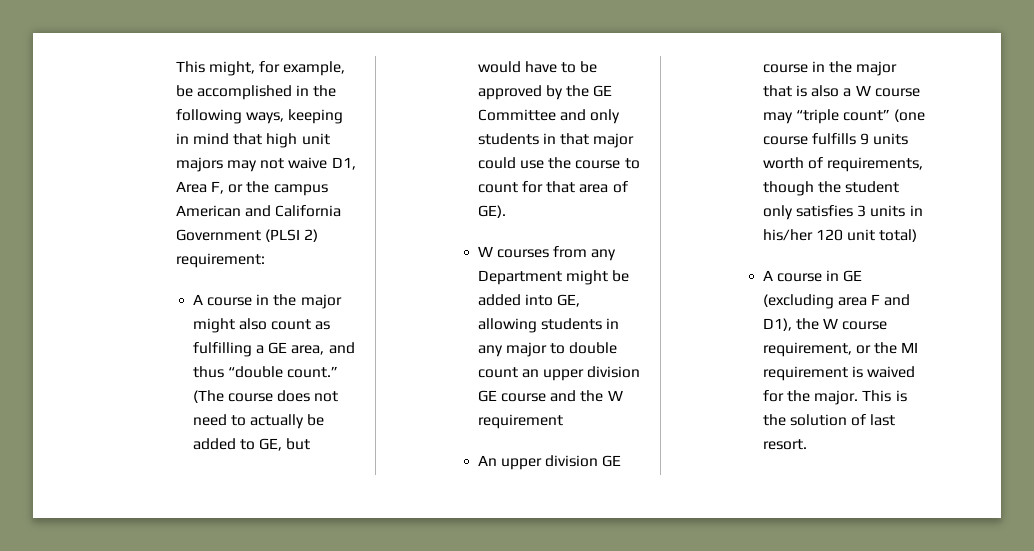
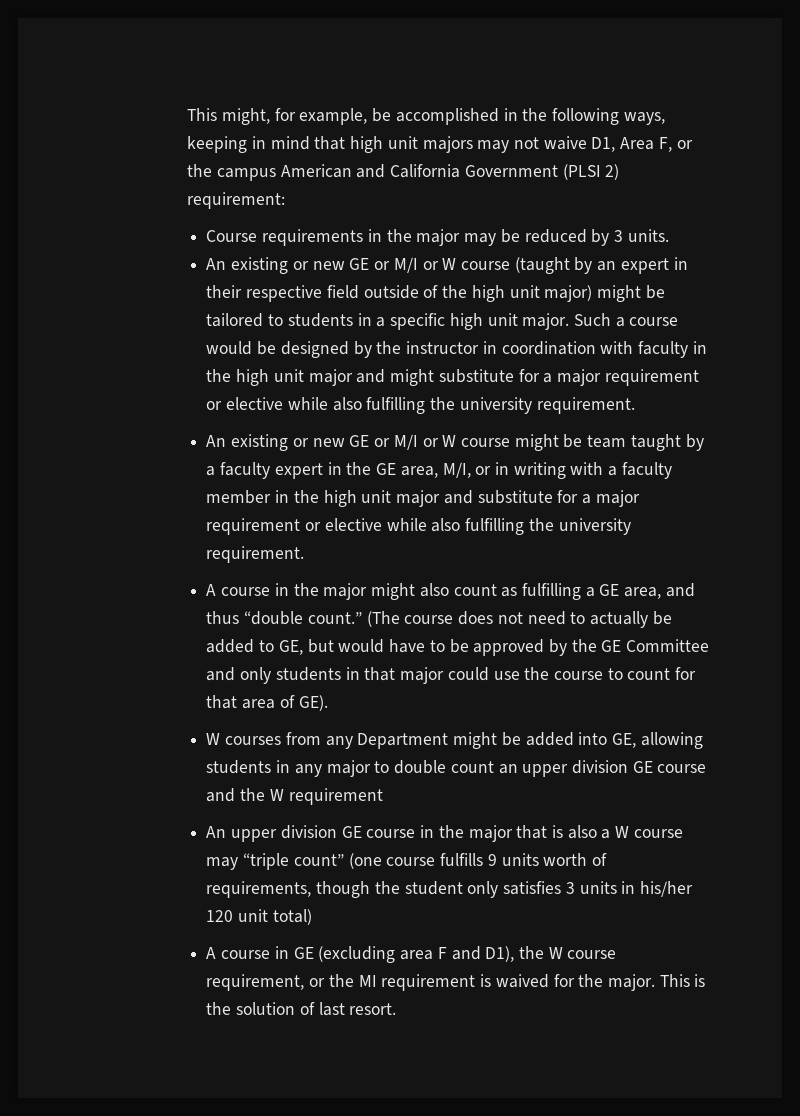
+ Course requirements in the major may be reduced by 3 units.
+ An existing or new GE or M/I or W course (taught by an expert in their respective field outside of the high unit major) might be tailored to students in a specific high unit major. Such a course would be designed by the instructor in coordination with faculty in the high unit major and might substitute for a major requirement or elective while also fulfilling the university requirement.
+ An existing or new GE or M/I or W course might be team taught by a faculty expert in the GE area, M/I, or in writing with a faculty member in the high unit major and substitute for a major requirement or elective while also fulfilling the university requirement.

